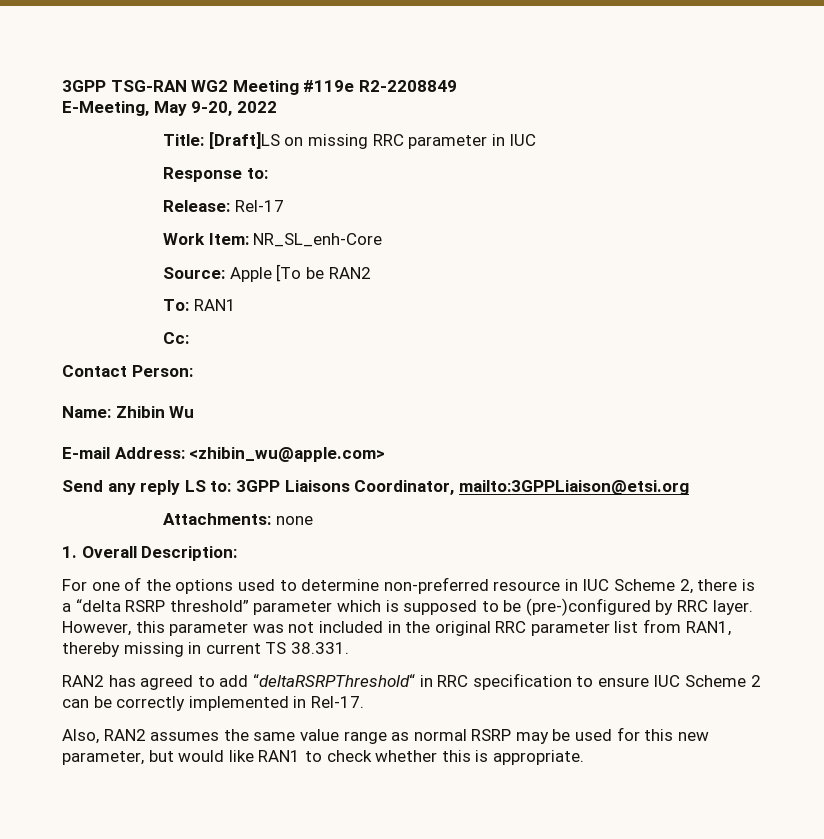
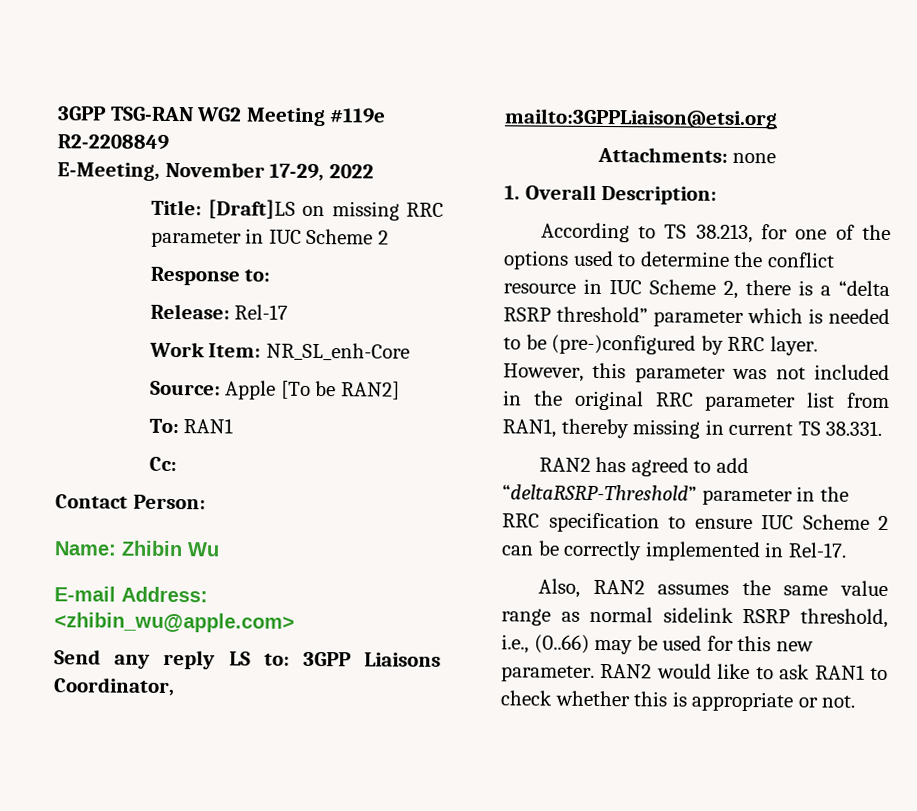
- E-Meeting, May 9-20, 2022
+ E-Meeting, November 17-29, 2022
- Title: [Draft]LS on missing RRC parameter in IUC
+ Title: [Draft]LS on missing RRC parameter in IUC Scheme 2
- Source: Apple [To be RAN2
+ Source: Apple [To be RAN2]
- For one of the options used to determine non-preferred resource in IUC Scheme 2, there is a “delta RSRP threshold” parameter which is supposed to be (pre-)configured by RRC layer.
+ According to TS 38.213, for one of the options used to determine the conflict resource in IUC Scheme 2, there is a “delta RSRP threshold” parameter which is needed to be (pre-)configured by RRC layer.
- RAN2 has agreed to add “deltaRSRPThreshold“ in RRC specification to ensure IUC Scheme 2 can be correctly implemented in Rel-17.
+ RAN2 has agreed to add “deltaRSRP-Threshold” parameter in the RRC specification to ensure IUC Scheme 2 can be correctly implemented in Rel-17.
- Also, RAN2 assumes the same value range as normal RSRP may be used for this new parameter, but would like RAN1 to check whether this is appropriate.
+ Also, RAN2 assumes the same value range as normal sidelink RSRP threshold, i.e., (0..66) may be used for this new parameter. RAN2 would like to ask RAN1 to check whether this is appropriate or not.

